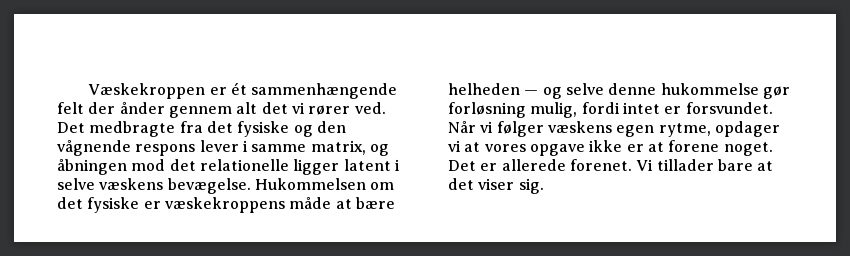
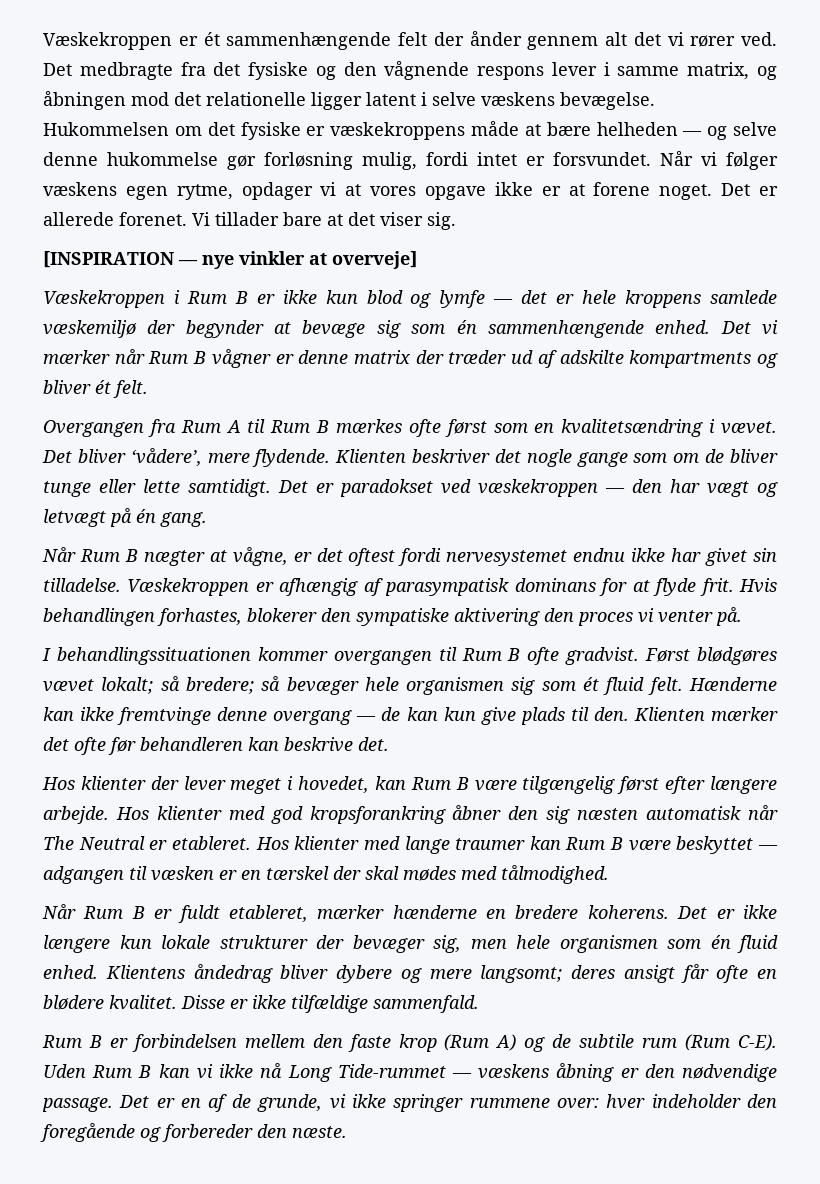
+ [INSPIRATION — nye vinkler at overveje]
+ Væskekroppen i Rum B er ikke kun blod og lymfe — det er hele kroppens samlede væskemiljø der begynder at bevæge sig som én sammenhængende enhed. Det vi mærker når Rum B vågner er denne matrix der træder ud af adskilte kompartments og bliver ét felt.
+ Overgangen fra Rum A til Rum B mærkes ofte først som en kvalitetsændring i vævet. Det bliver ‘vådere’, mere flydende. Klienten beskriver det nogle gange som om de bliver tunge eller lette samtidigt. Det er paradokset ved væskekroppen — den har vægt og letvægt på én gang.
+ Når Rum B nægter at vågne, er det oftest fordi nervesystemet endnu ikke har givet sin tilladelse. Væskekroppen er afhængig af parasympatisk dominans for at flyde frit. Hvis behandlingen forhastes, blokerer den sympatiske aktivering den proces vi venter på.
+ I behandlingssituationen kommer overgangen til Rum B ofte gradvist. Først blødgøres vævet lokalt; så bredere; så bevæger hele organismen sig som ét fluid felt. Hænderne kan ikke fremtvinge denne overgang — de kan kun give plads til den. Klienten mærker det ofte før behandleren kan beskrive det.
+ Hos klienter der lever meget i hovedet, kan Rum B være tilgængelig først efter længere arbejde. Hos klienter med god kropsforankring åbner den sig næsten automatisk når The Neutral er etableret. Hos klienter med lange traumer kan Rum B være beskyttet — adgangen til væsken er en tærskel der skal mødes med tålmodighed.
+ Når Rum B er fuldt etableret, mærker hænderne en bredere koherens. Det er ikke længere kun lokale strukturer der bevæger sig, men hele organismen som én fluid enhed. Klientens åndedrag bliver dybere og mere langsomt; deres ansigt får ofte en blødere kvalitet. Disse er ikke tilfældige sammenfald.
+ Rum B er forbindelsen mellem den faste krop (Rum A) og de subtile rum (Rum C-E). Uden Rum B kan vi ikke nå Long Tide-rummet — væskens åbning er den nødvendige passage. Det er en af de grunde, vi ikke springer rummene over: hver indeholder den foregående og forbereder den næste.

